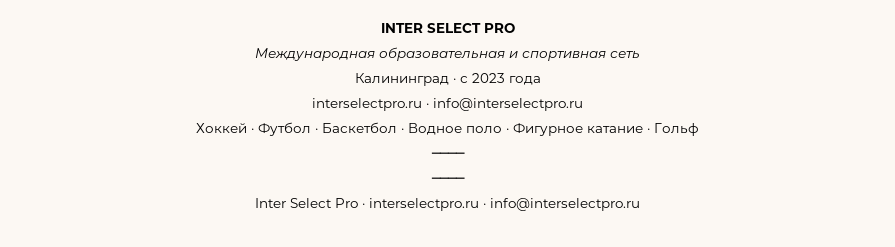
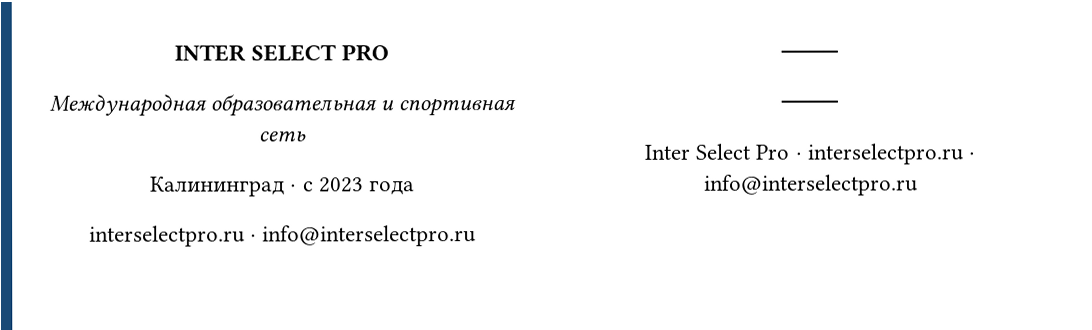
- Хоккей · Футбол · Баскетбол · Водное поло · Фигурное катание · Гольф

